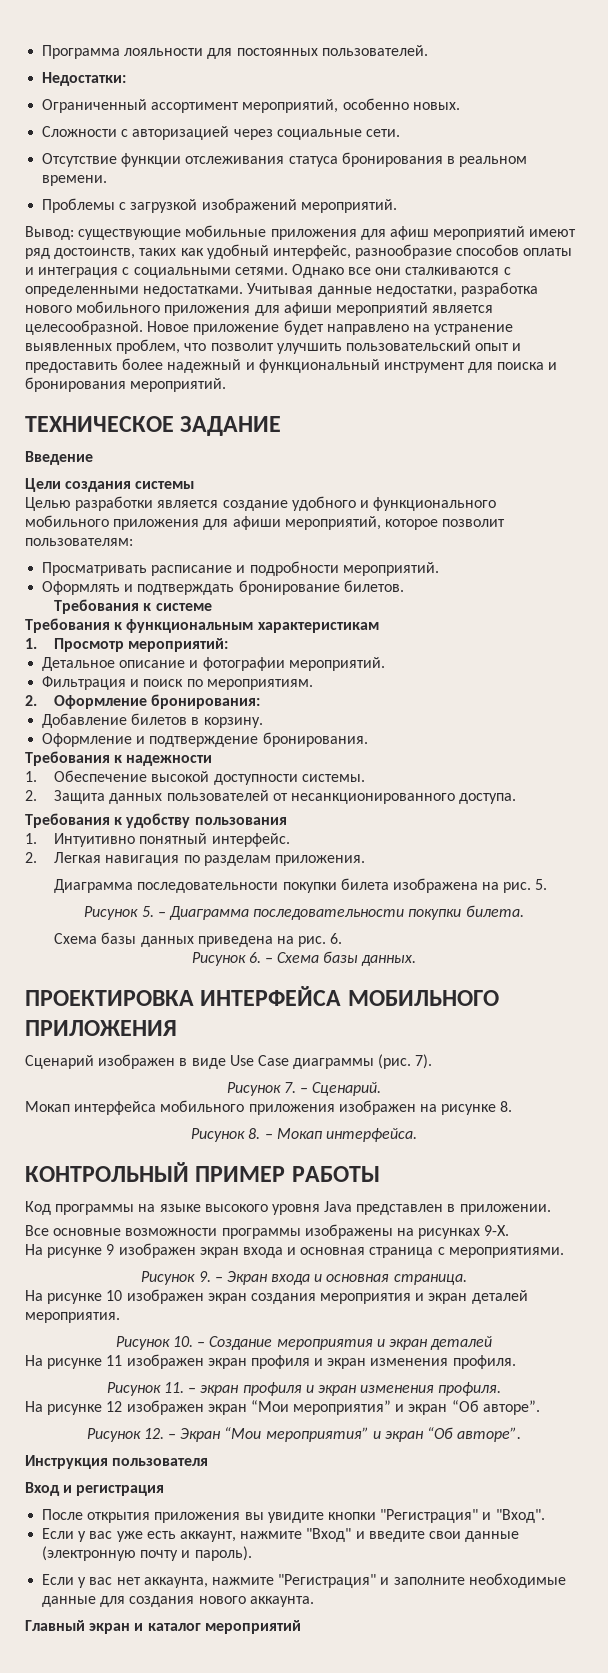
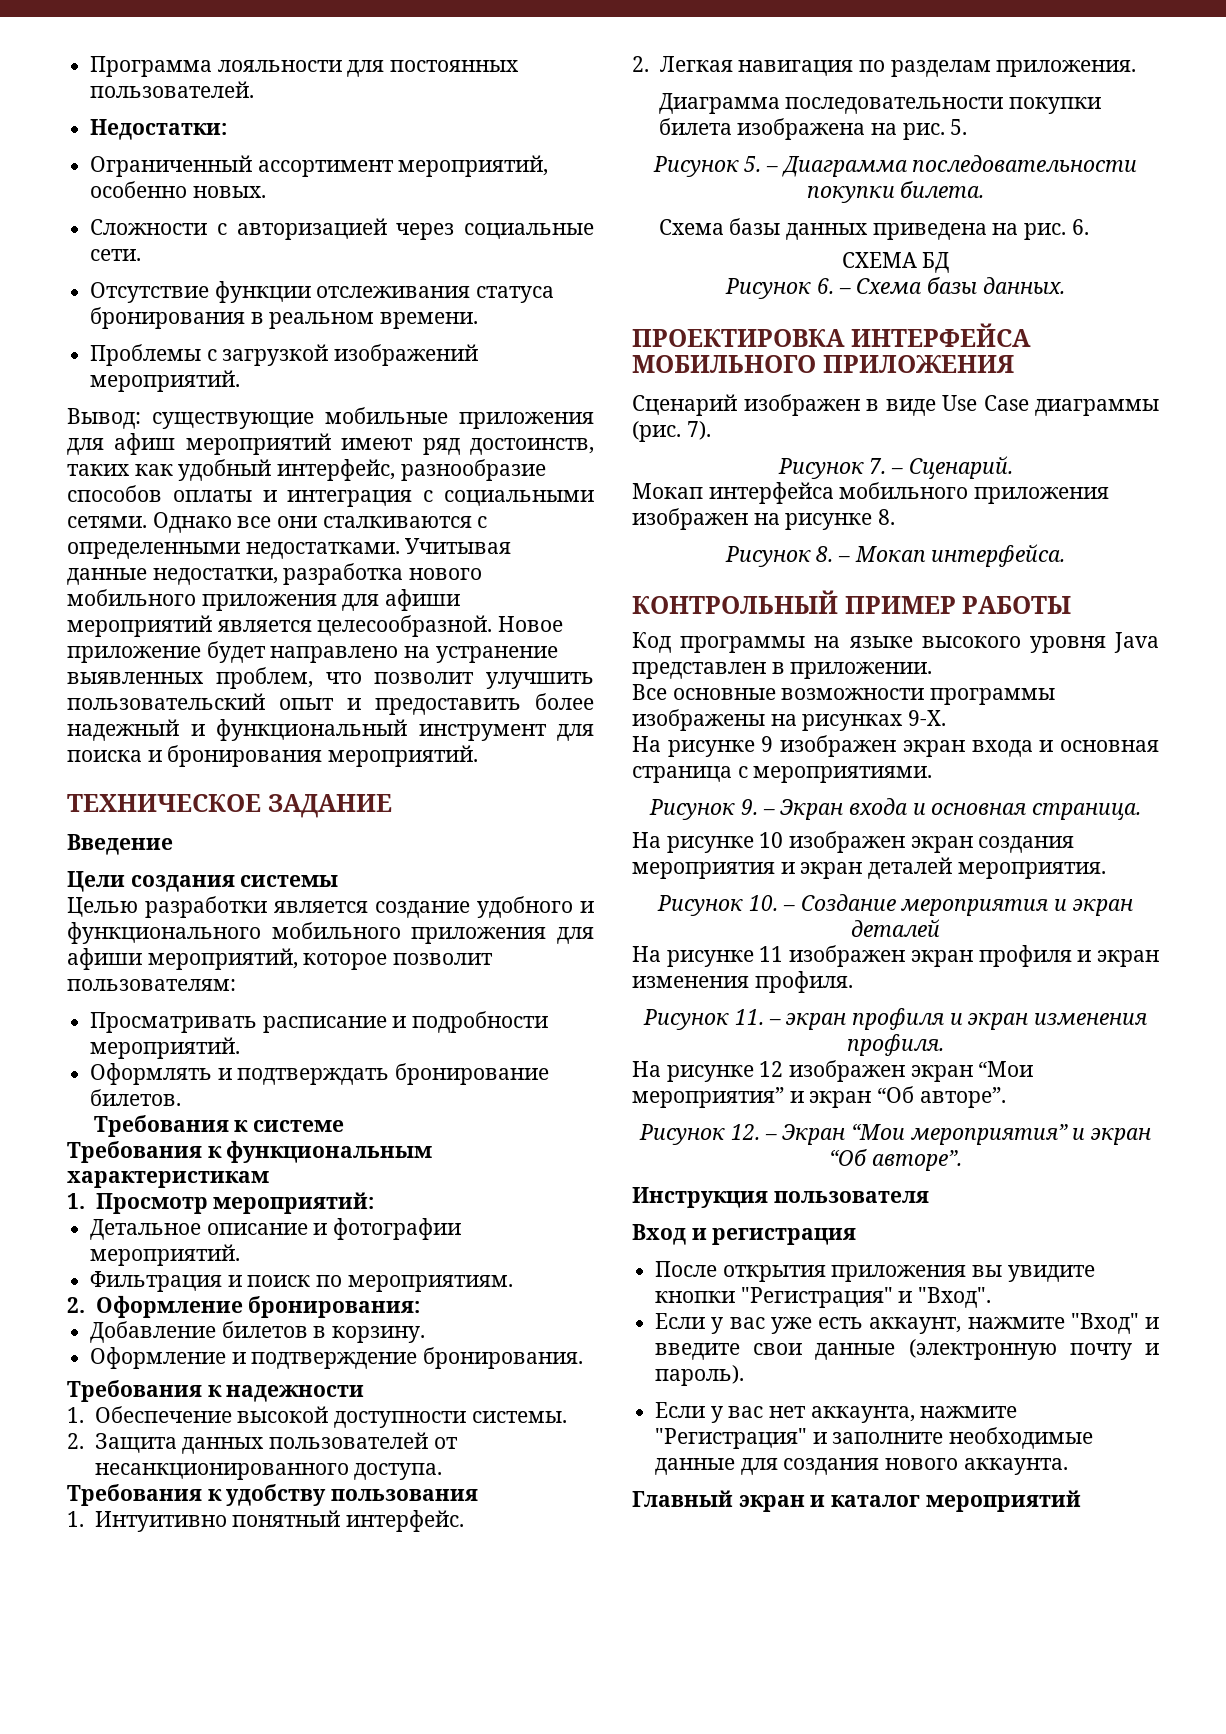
+ СХЕМА БД

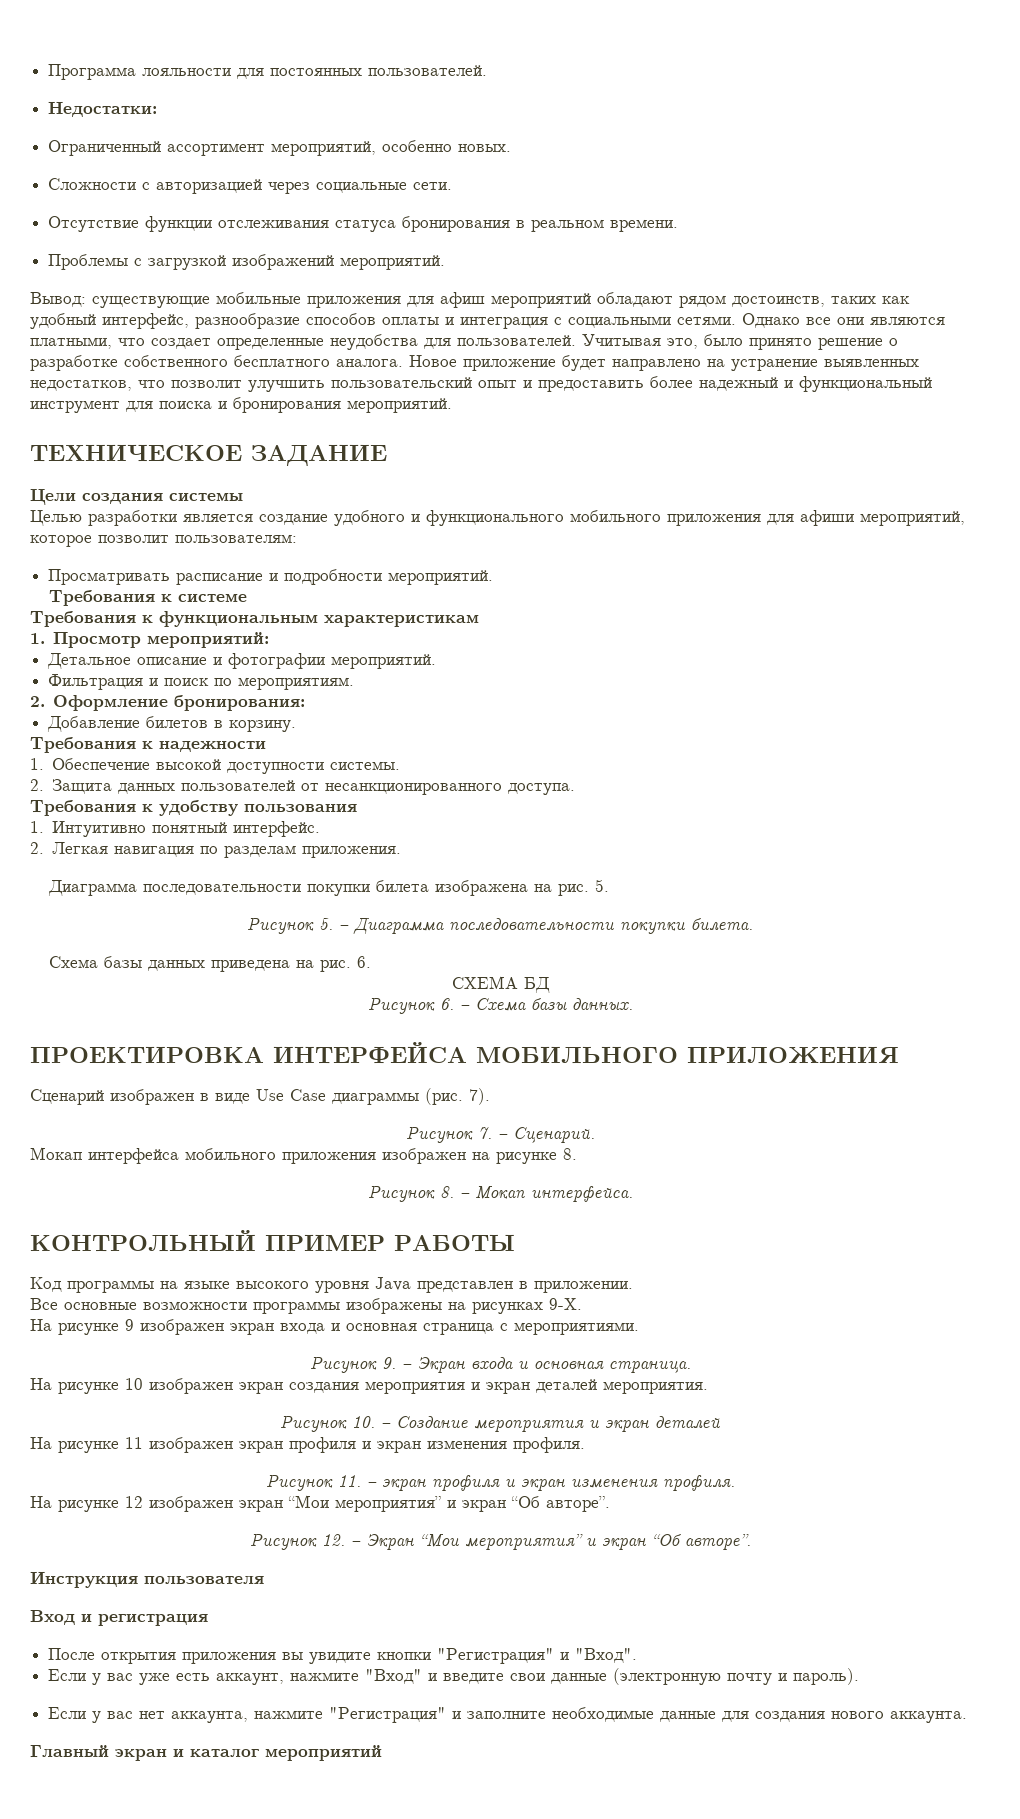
- Вывод: существующие мобильные приложения для афиш мероприятий имеют ряд достоинств, таких как удобный интерфейс, разнообразие способов оплаты и интеграция с социальными сетями.
+ Вывод: существующие мобильные приложения для афиш мероприятий обладают рядом достоинств, таких как удобный интерфейс, разнообразие способов оплаты и интеграция с социальными сетями.
- Однако все они сталкиваются с определенными недостатками. Учитывая данные недостатки, разработка нового мобильного приложения для афиши мероприятий является целесообразной.
+ Однако все они являются платными, что создает определенные неудобства для пользователей. Учитывая это, было принято решение о разработке собственного бесплатного аналога.
- Новое приложение будет направлено на устранение выявленных проблем, что позволит улучшить пользовательский опыт и предоставить более надежный и функциональный инструмент для поиска и бронирования мероприятий.
+ Новое приложение будет направлено на устранение выявленных недостатков, что позволит улучшить пользовательский опыт и предоставить более надежный и функциональный инструмент для поиска и бронирования мероприятий.
- Введение
- Оформлять и подтверждать бронирование билетов.
- Оформление и подтверждение бронирования.

